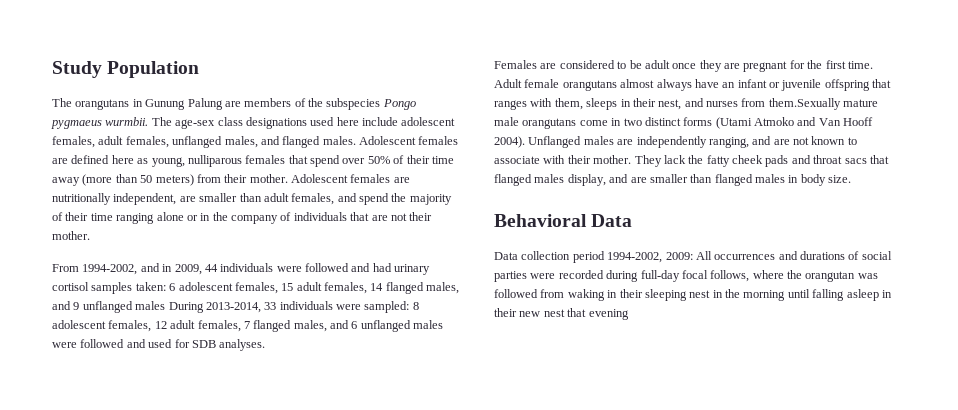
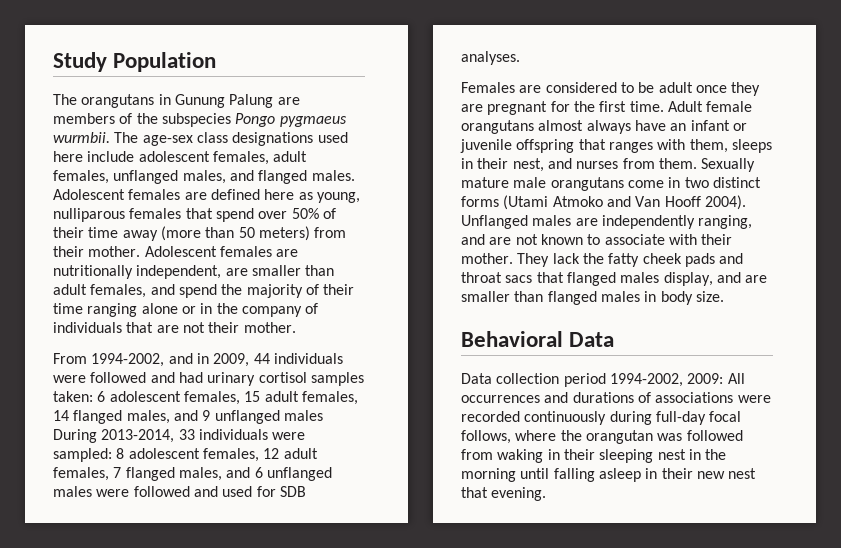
- Adult female orangutans almost always have an infant or juvenile offspring that ranges with them, sleeps in their nest, and nurses from them.Sexually mature male orangutans come in two distinct forms (Utami Atmoko and Van Hooff 2004).
+ Adult female orangutans almost always have an infant or juvenile offspring that ranges with them, sleeps in their nest, and nurses from them. Sexually mature male orangutans come in two distinct forms (Utami Atmoko and Van Hooff 2004).
- Data collection period 1994-2002, 2009: All occurrences and durations of social parties were recorded during full-day focal follows, where the orangutan was followed from waking in their sleeping nest in the morning until falling asleep in their new nest that evening
+ Data collection period 1994-2002, 2009: All occurrences and durations of associations were recorded continuously during full-day focal follows, where the orangutan was followed from waking in their sleeping nest in the morning until falling asleep in their new nest that evening.

